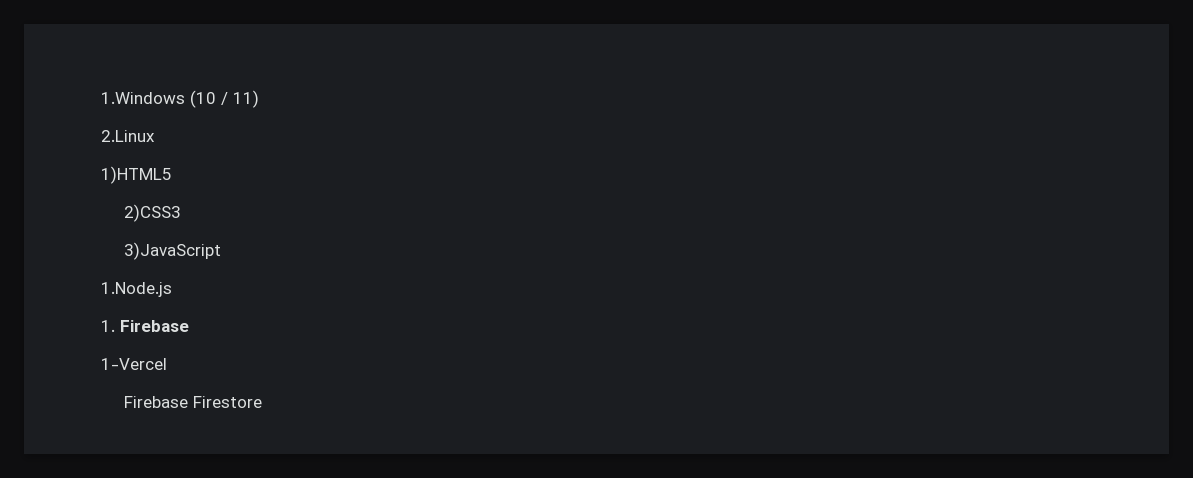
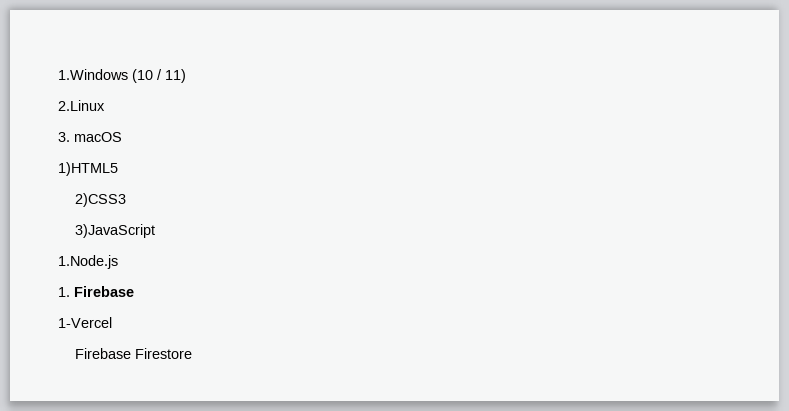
+ 3. macOS

